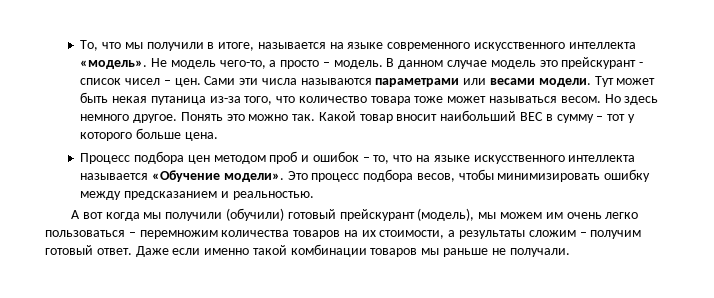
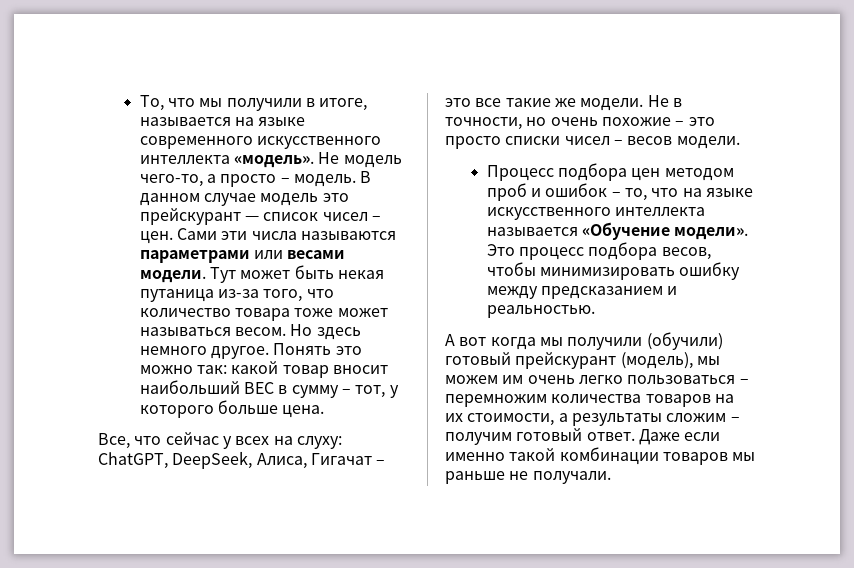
- В данном случае модель это прейскурант - список чисел – цен.
+ В данном случае модель это прейскурант — список чисел – цен.
- Понять это можно так. Какой товар вносит наибольший ВЕС в сумму – тот у которого больше цена.
+ Понять это можно так: какой товар вносит наибольший ВЕС в сумму – тот, у которого больше цена.
+ Все, что сейчас у всех на слуху: ChatGPT, DeepSeek, Алиса, Гигачат – это все такие же модели. Не в точности, но очень похожие – это просто списки чисел – весов модели.

